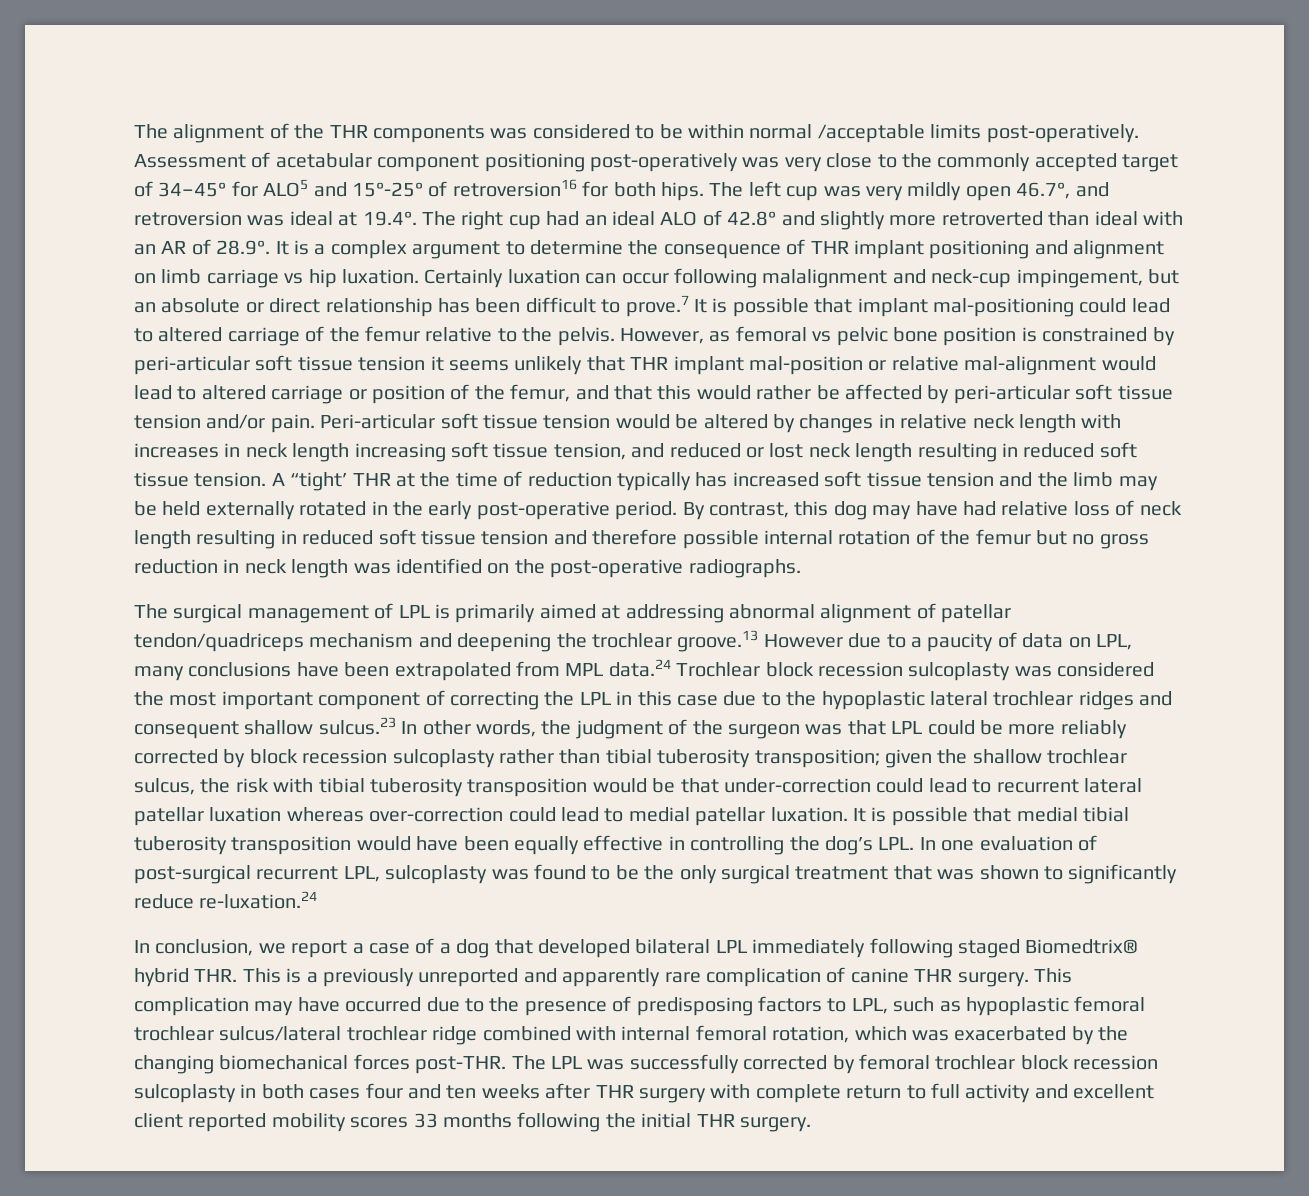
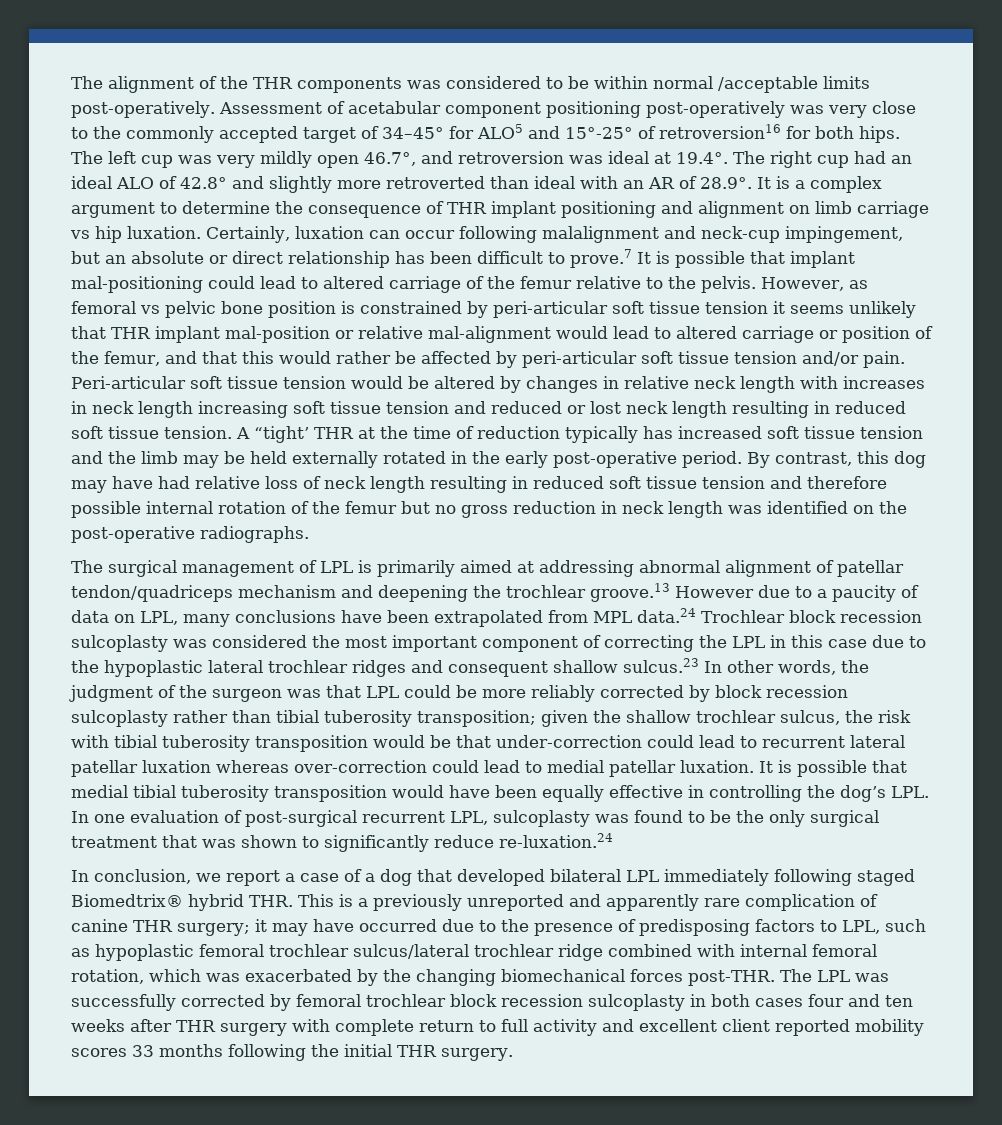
- Certainly luxation can occur following malalignment and neck-cup impingement, but an absolute or direct relationship has been difficult to prove.7 It is possible that implant mal-positioning could lead to altered carriage of the femur relative to the pelvis.
+ Certainly, luxation can occur following malalignment and neck-cup impingement, but an absolute or direct relationship has been difficult to prove.7 It is possible that implant mal-positioning could lead to altered carriage of the femur relative to the pelvis.
- Peri-articular soft tissue tension would be altered by changes in relative neck length with increases in neck length increasing soft tissue tension, and reduced or lost neck length resulting in reduced soft tissue tension.
+ Peri-articular soft tissue tension would be altered by changes in relative neck length with increases in neck length increasing soft tissue tension and reduced or lost neck length resulting in reduced soft tissue tension.
- In conclusion, we report a case of a dog that developed bilateral LPL immediately following staged Biomedtrix® hybrid THR. This is a previously unreported and apparently rare complication of canine THR surgery. This complication may have occurred due to the presence of predisposing factors to LPL, such as hypoplastic femoral trochlear sulcus/lateral trochlear ridge combined with internal femoral rotation, which was exacerbated by the changing biomechanical forces post-THR.
+ In conclusion, we report a case of a dog that developed bilateral LPL immediately following staged Biomedtrix® hybrid THR. This is a previously unreported and apparently rare complication of canine THR surgery; it may have occurred due to the presence of predisposing factors to LPL, such as hypoplastic femoral trochlear sulcus/lateral trochlear ridge combined with internal femoral rotation, which was exacerbated by the changing biomechanical forces post-THR.

